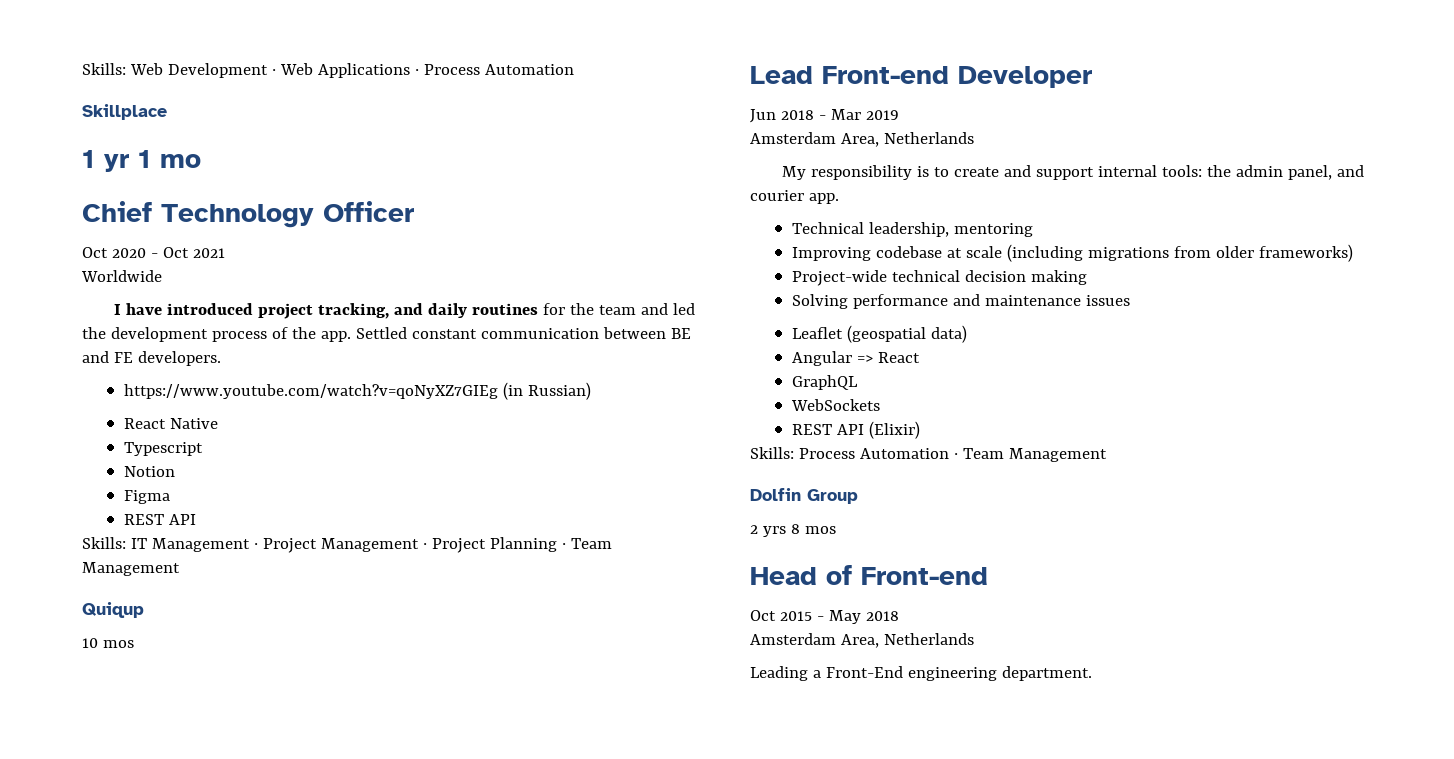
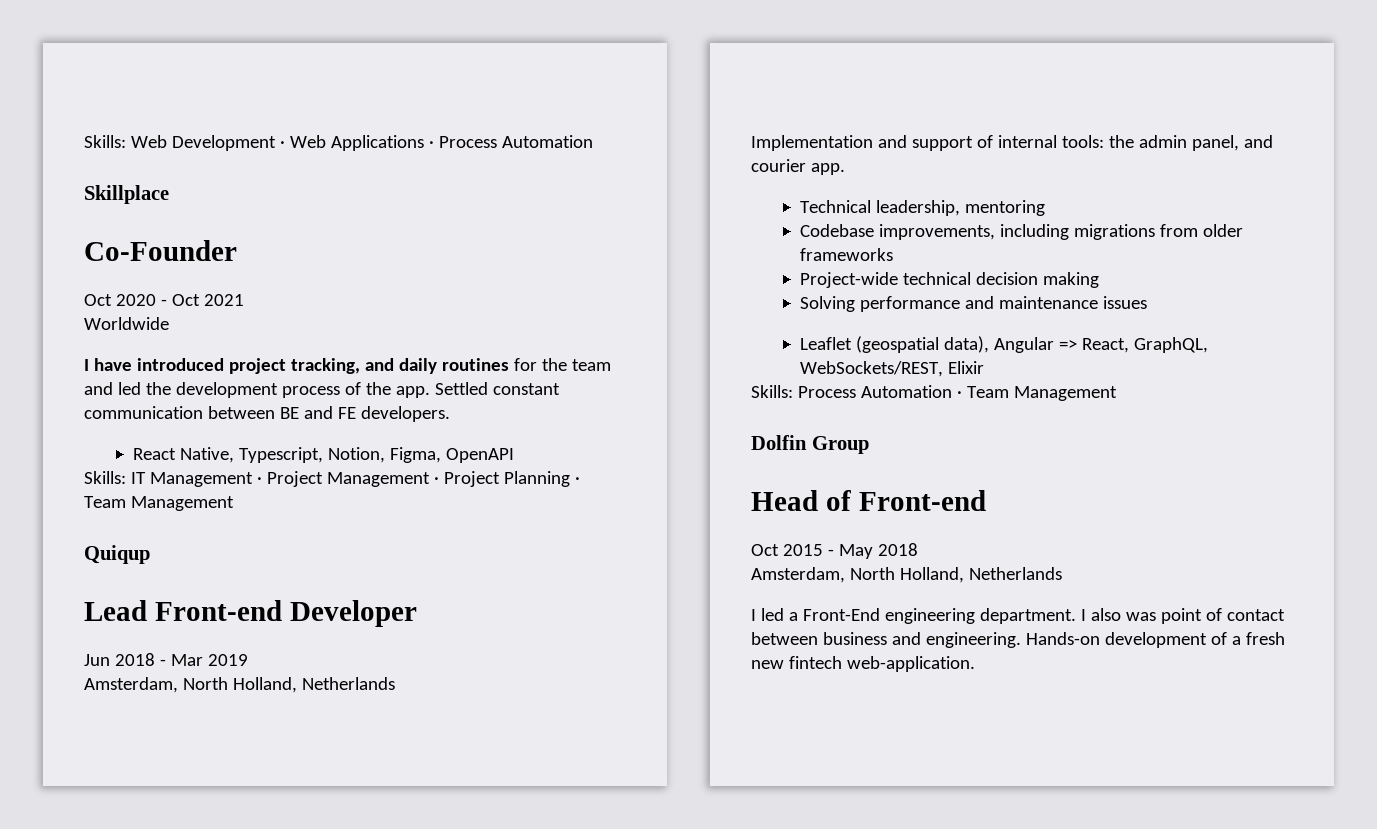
- 1 yr 1 mo
- Chief Technology Officer
+ Co-Founder
- https://www.youtube.com/watch?v=qoNyXZ7GIEg (in Russian)
- React Native
- Typescript
- Notion
- Figma
- REST API
+ React Native, Typescript, Notion, Figma, OpenAPI
- 10 mos
  Jun 2018 - Mar 2019
- Amsterdam Area, Netherlands
- My responsibility is to create and support internal tools: the admin panel, and courier app.
+ Amsterdam, North Holland, Netherlands
+ Implementation and support of internal tools: the admin panel, and courier app.
- Improving codebase at scale (including migrations from older frameworks)
+ Codebase improvements, including migrations from older frameworks
- Leaflet (geospatial data)
- Angular => React
- GraphQL
- WebSockets
- REST API (Elixir)
+ Leaflet (geospatial data), Angular => React, GraphQL, WebSockets/REST, Elixir
- 2 yrs 8 mos
  Oct 2015 - May 2018
- Amsterdam Area, Netherlands
- Leading a Front-End engineering department.
+ Amsterdam, North Holland, Netherlands
+ I led a Front-End engineering department.
+ I also was point of contact between business and engineering. Hands-on development of a fresh new fintech web-application.

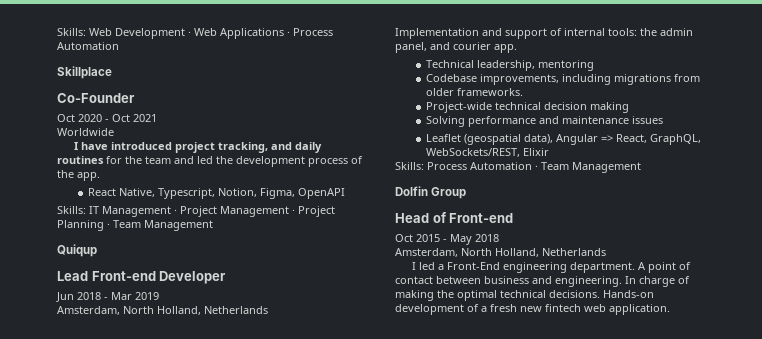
- Settled constant communication between BE and FE developers.
- Codebase improvements, including migrations from older frameworks
+ Codebase improvements, including migrations from older frameworks.
- I also was point of contact between business and engineering.
+ A point of contact between business and engineering.
+ In charge of making the optimal technical decisions.
- Hands-on development of a fresh new fintech web-application.
+ Hands-on development of a fresh new fintech web application.

